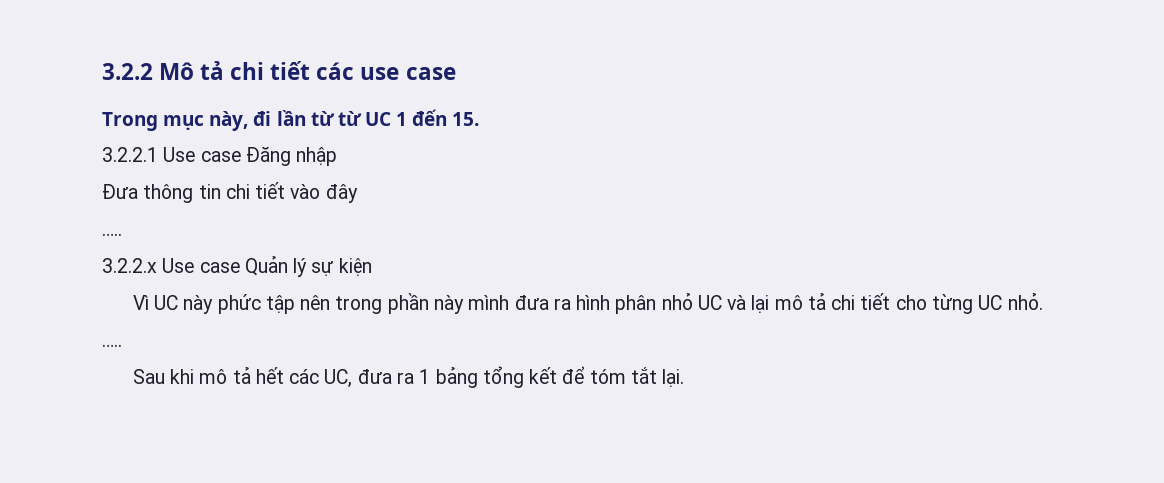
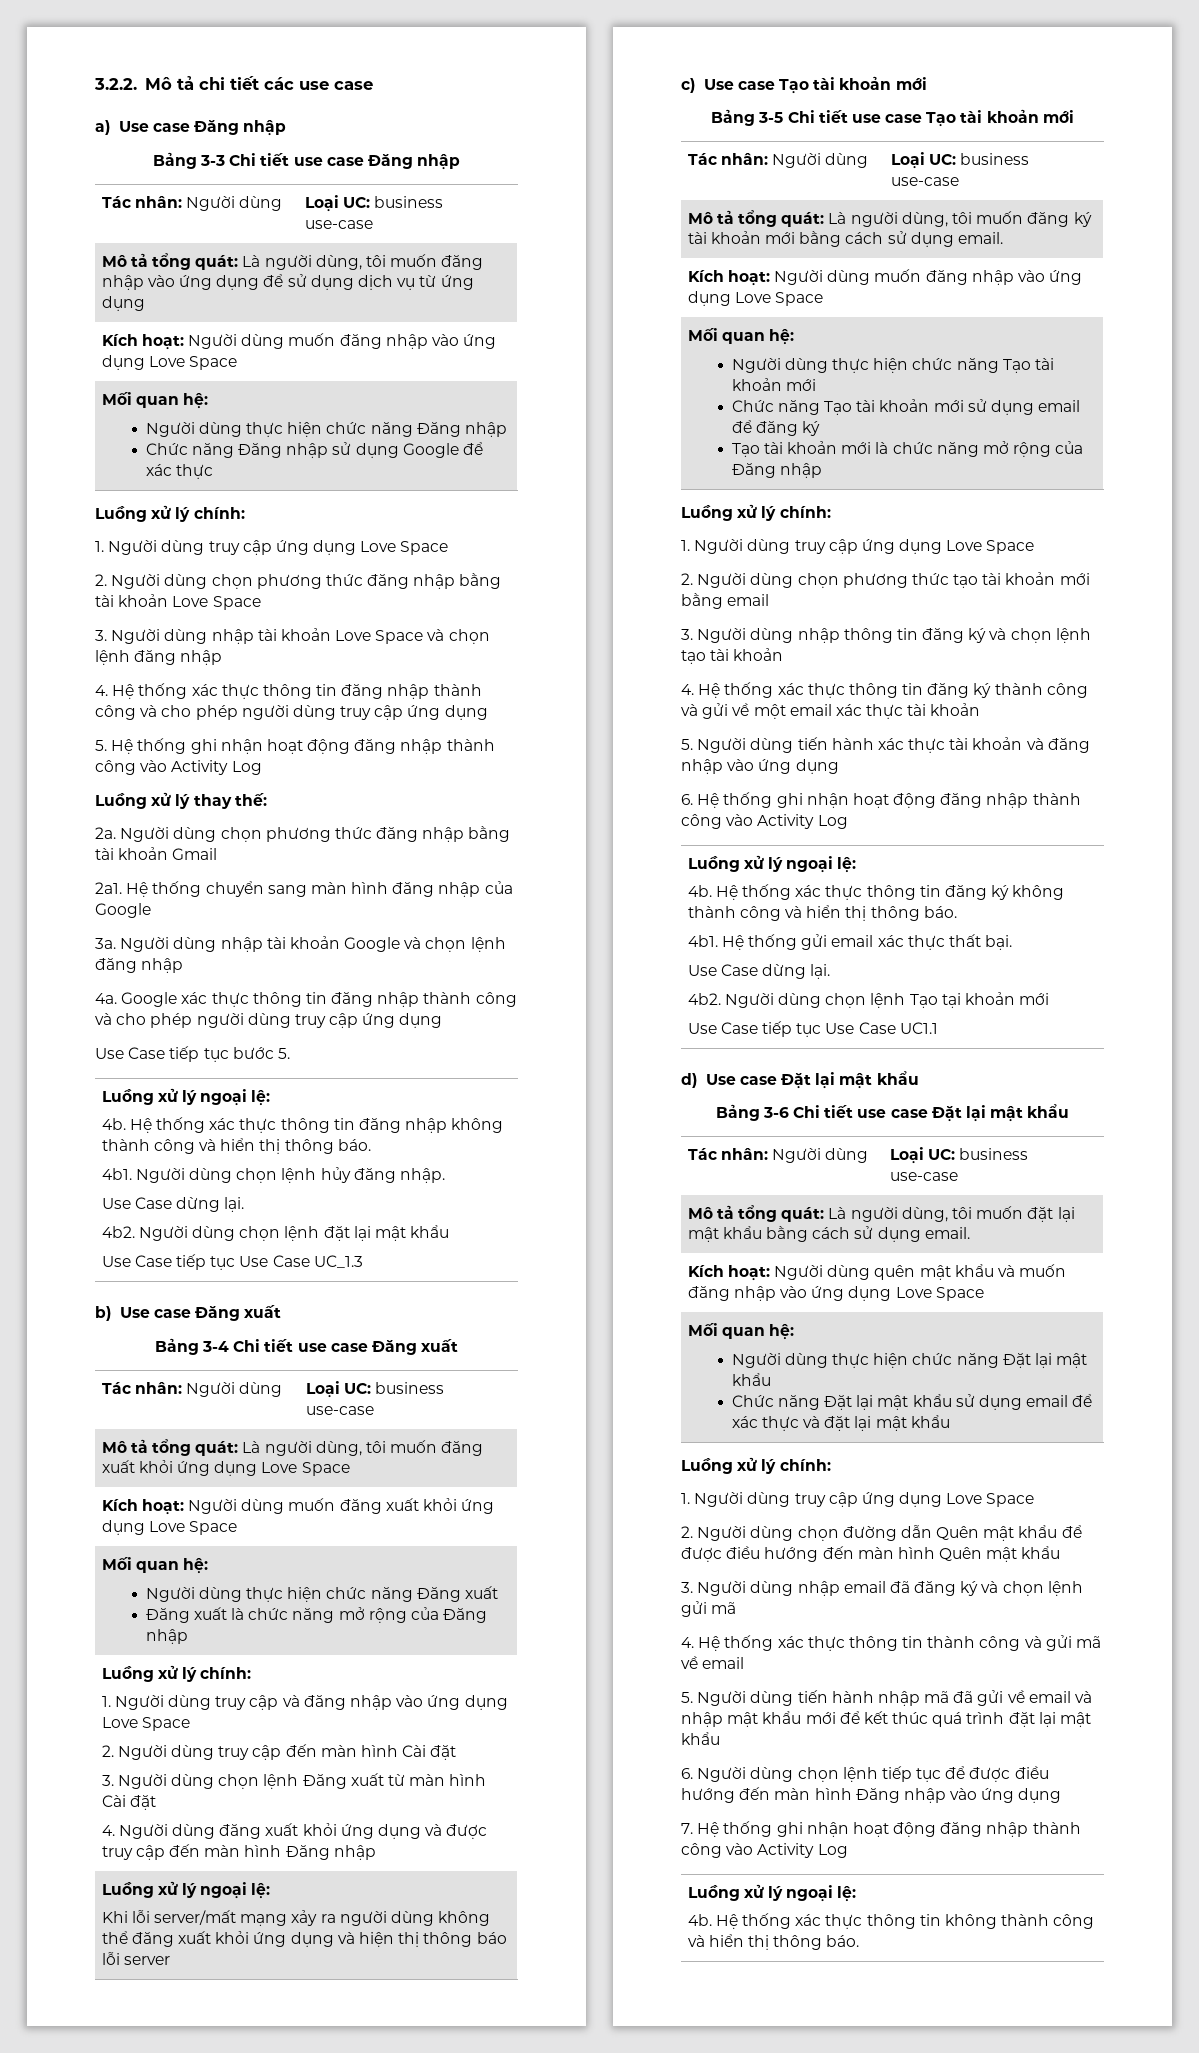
- 3.2.2 Mô tả chi tiết các use case
+ 3.2.2. Mô tả chi tiết các use case
- Trong mục này, đi lần từ từ UC 1 đến 15.
- 3.2.2.1 Use case Đăng nhập
- Đưa thông tin chi tiết vào đây
- …..
- 3.2.2.x Use case Quản lý sự kiện
- Vì UC này phức tập nên trong phần này mình đưa ra hình phân nhỏ UC và lại mô tả chi tiết cho từng UC nhỏ.
- …..
- Sau khi mô tả hết các UC, đưa ra 1 bảng tổng kết để tóm tắt lại.
+ a) Use case Đăng nhập
+ Bảng 3-3 Chi tiết use case Đăng nhập
+ Tác nhân: Người dùng | Loại UC: business use-case
+ Mô tả tổng quát: Là người dùng, tôi muốn đăng nhập vào ứng dụng để sử dụng dịch vụ từ ứng dụng
+ Kích hoạt: Người dùng muốn đăng nhập vào ứng dụng Love Space
+ Mối quan hệ:
+ Người dùng thực hiện chức năng Đăng nhập
+ Chức năng Đăng nhập sử dụng Google để xác thực
+ Luồng xử lý chính:
+ 1. Người dùng truy cập ứng dụng Love Space
+ 2. Người dùng chọn phương thức đăng nhập bằng tài khoản Love Space
+ 3. Người dùng nhập tài khoản Love Space và chọn lệnh đăng nhập
+ 4. Hệ thống xác thực thông tin đăng nhập thành công và cho phép người dùng truy cập ứng dụng
+ 5. Hệ thống ghi nhận hoạt động đăng nhập thành công vào Activity Log
+ Luồng xử lý thay thế:
+ 2a. Người dùng chọn phương thức đăng nhập bằng tài khoản Gmail
+ 2a1. Hệ thống chuyển sang màn hình đăng nhập của Google
+ 3a. Người dùng nhập tài khoản Google và chọn lệnh đăng nhập
+ 4a. Google xác thực thông tin đăng nhập thành công và cho phép người dùng truy cập ứng dụng
+ Use Case tiếp tục bước 5.
+ Luồng xử lý ngoại lệ:
+ 4b. Hệ thống xác thực thông tin đăng nhập không thành công và hiển thị thông báo.
+ 4b1. Người dùng chọn lệnh hủy đăng nhập.
+ Use Case dừng lại.
+ 4b2. Người dùng chọn lệnh đặt lại mật khẩu
+ Use Case tiếp tục Use Case UC_1.3
+ b) Use case Đăng xuất
+ Bảng 3-4 Chi tiết use case Đăng xuất
+ Tác nhân: Người dùng | Loại UC: business use-case
+ Mô tả tổng quát: Là người dùng, tôi muốn đăng xuất khỏi ứng dụng Love Space
+ Kích hoạt: Người dùng muốn đăng xuất khỏi ứng dụng Love Space
+ Mối quan hệ:
+ Người dùng thực hiện chức năng Đăng xuất
+ Đăng xuất là chức năng mở rộng của Đăng nhập
+ Luồng xử lý chính:
+ 1. Người dùng truy cập và đăng nhập vào ứng dụng Love Space
+ 2. Người dùng truy cập đến màn hình Cài đặt
+ 3. Người dùng chọn lệnh Đăng xuất từ màn hình Cài đặt
+ 4. Người dùng đăng xuất khỏi ứng dụng và được truy cập đến màn hình Đăng nhập
+ Luồng xử lý ngoại lệ:
+ Khi lỗi server/mất mạng xảy ra người dùng không thể đăng xuất khỏi ứng dụng và hiện thị thông báo lỗi server
+ c) Use case Tạo tài khoản mới
+ Bảng 3-5 Chi tiết use case Tạo tài khoản mới
+ Tác nhân: Người dùng | Loại UC: business use-case
+ Mô tả tổng quát: Là người dùng, tôi muốn đăng ký tài khoản mới bằng cách sử dụng email.
+ Kích hoạt: Người dùng muốn đăng nhập vào ứng dụng Love Space
+ Mối quan hệ:
+ Người dùng thực hiện chức năng Tạo tài khoản mới
+ Chức năng Tạo tài khoản mới sử dụng email để đăng ký
+ Tạo tài khoản mới là chức năng mở rộng của Đăng nhập
+ Luồng xử lý chính:
+ 1. Người dùng truy cập ứng dụng Love Space
+ 2. Người dùng chọn phương thức tạo tài khoản mới bằng email
+ 3. Người dùng nhập thông tin đăng ký và chọn lệnh tạo tài khoản
+ 4. Hệ thống xác thực thông tin đăng ký thành công và gửi về một email xác thực tài khoản
+ 5. Người dùng tiến hành xác thực tài khoản và đăng nhập vào ứng dụng
+ 6. Hệ thống ghi nhận hoạt động đăng nhập thành công vào Activity Log
+ Luồng xử lý ngoại lệ:
+ 4b. Hệ thống xác thực thông tin đăng ký không thành công và hiển thị thông báo.
+ 4b1. Hệ thống gửi email xác thực thất bại.
+ Use Case dừng lại.
+ 4b2. Người dùng chọn lệnh Tạo tại khoản mới
+ Use Case tiếp tục Use Case UC1.1
+ d) Use case Đặt lại mật khẩu
+ Bảng 3-6 Chi tiết use case Đặt lại mật khẩu
+ Tác nhân: Người dùng | Loại UC: business use-case
+ Mô tả tổng quát: Là người dùng, tôi muốn đặt lại mật khẩu bằng cách sử dụng email.
+ Kích hoạt: Người dùng quên mật khẩu và muốn đăng nhập vào ứng dụng Love Space
+ Mối quan hệ:
+ Người dùng thực hiện chức năng Đặt lại mật khẩu
+ Chức năng Đặt lại mật khẩu sử dụng email để xác thực và đặt lại mật khẩu
+ Luồng xử lý chính:
+ 1. Người dùng truy cập ứng dụng Love Space
+ 2. Người dùng chọn đường dẫn Quên mật khẩu để được điều hướng đến màn hình Quên mật khẩu
+ 3. Người dùng nhập email đã đăng ký và chọn lệnh gửi mã
+ 4. Hệ thống xác thực thông tin thành công và gửi mã về email
+ 5. Người dùng tiến hành nhập mã đã gửi về email và nhập mật khẩu mới để kết thúc quá trình đặt lại mật khẩu
+ 6. Người dùng chọn lệnh tiếp tục để được điều hướng đến màn hình Đăng nhập vào ứng dụng
+ 7. Hệ thống ghi nhận hoạt động đăng nhập thành công vào Activity Log
+ Luồng xử lý ngoại lệ:
+ 4b. Hệ thống xác thực thông tin không thành công và hiển thị thông báo.

